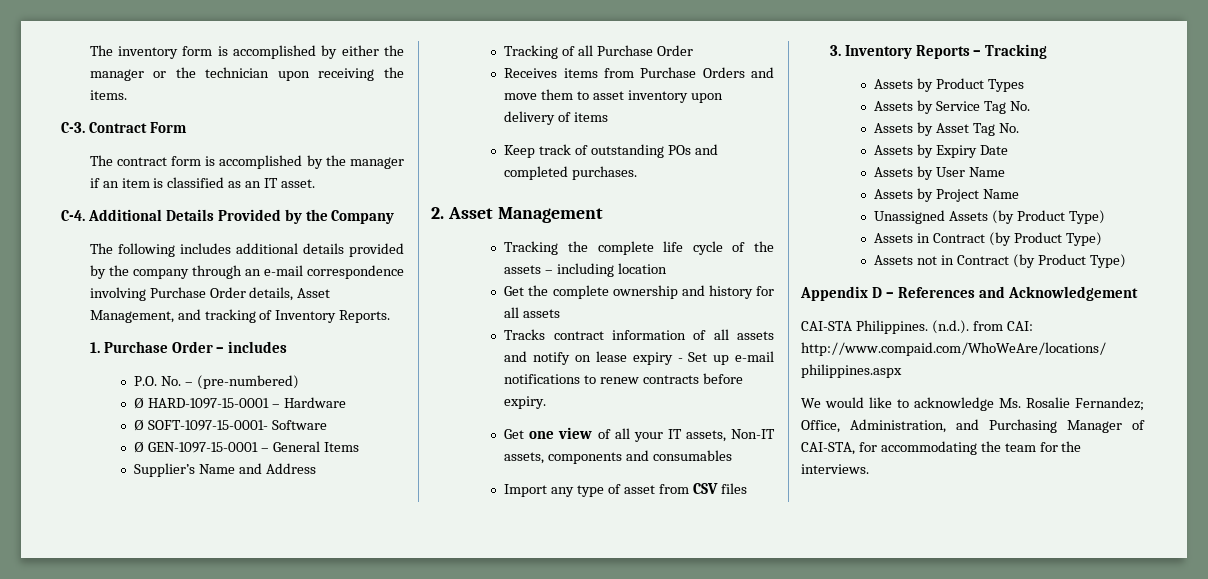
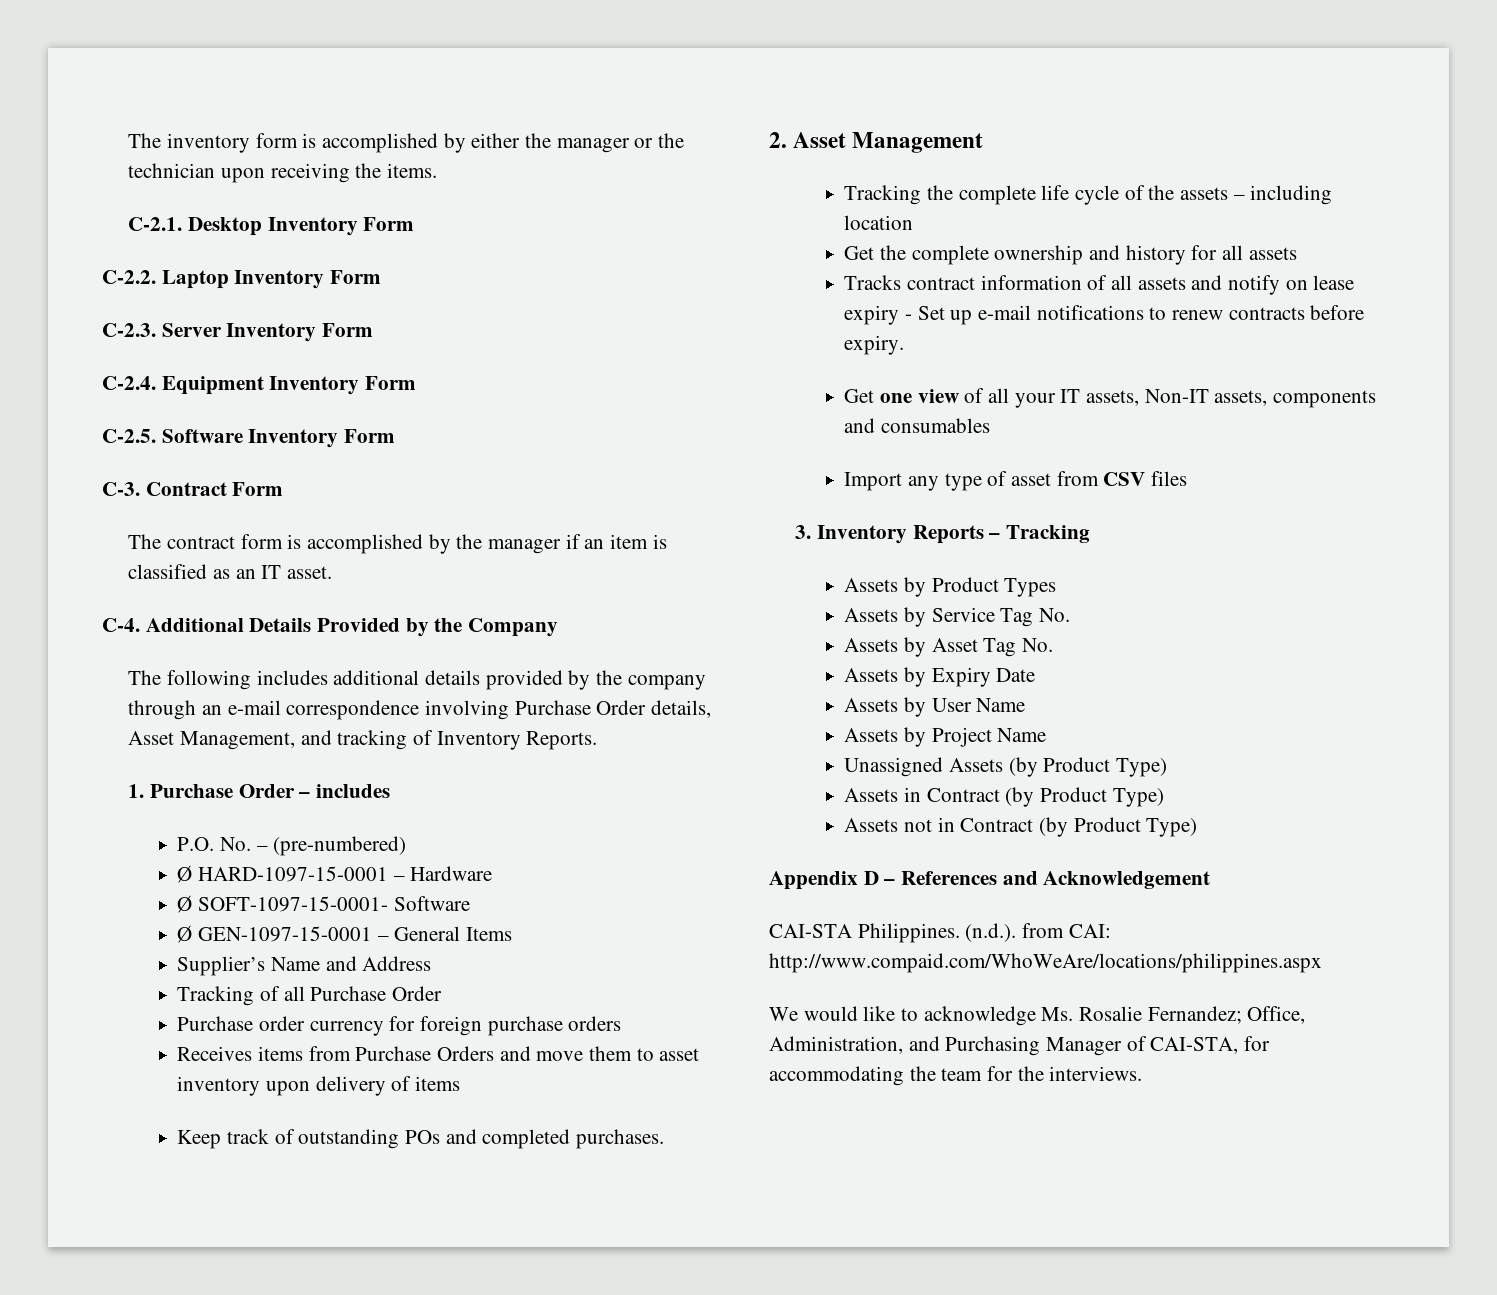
+ C-2.1. Desktop Inventory Form
+ C-2.2. Laptop Inventory Form
+ C-2.3. Server Inventory Form
+ C-2.4. Equipment Inventory Form
+ C-2.5. Software Inventory Form
+ Purchase order currency for foreign purchase orders

